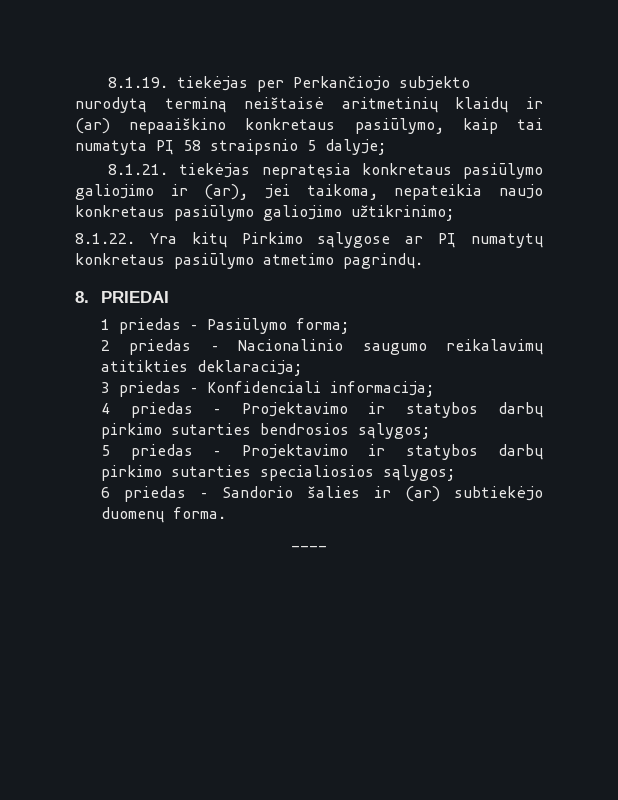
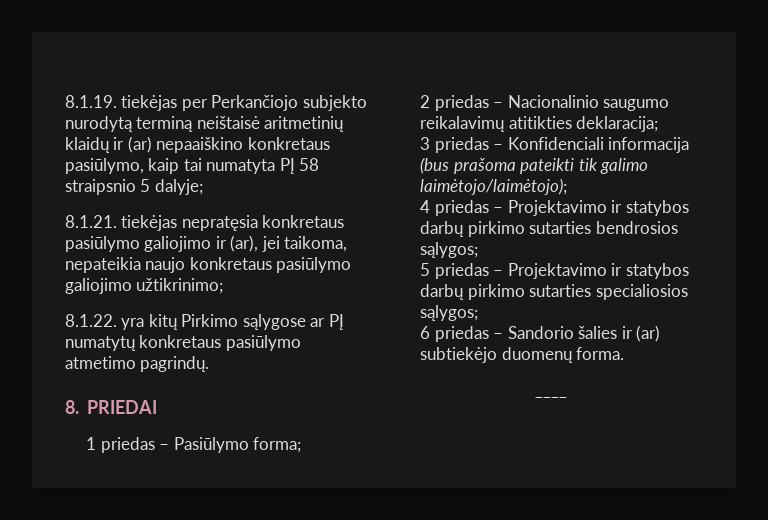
- 8.1.22. Yra kitų Pirkimo sąlygose ar PĮ numatytų konkretaus pasiūlymo atmetimo pagrindų.
+ 8.1.22. yra kitų Pirkimo sąlygose ar PĮ numatytų konkretaus pasiūlymo atmetimo pagrindų.
- 3 priedas – Konfidenciali informacija;
+ 3 priedas – Konfidenciali informacija (bus prašoma pateikti tik galimo laimėtojo/laimėtojo);

